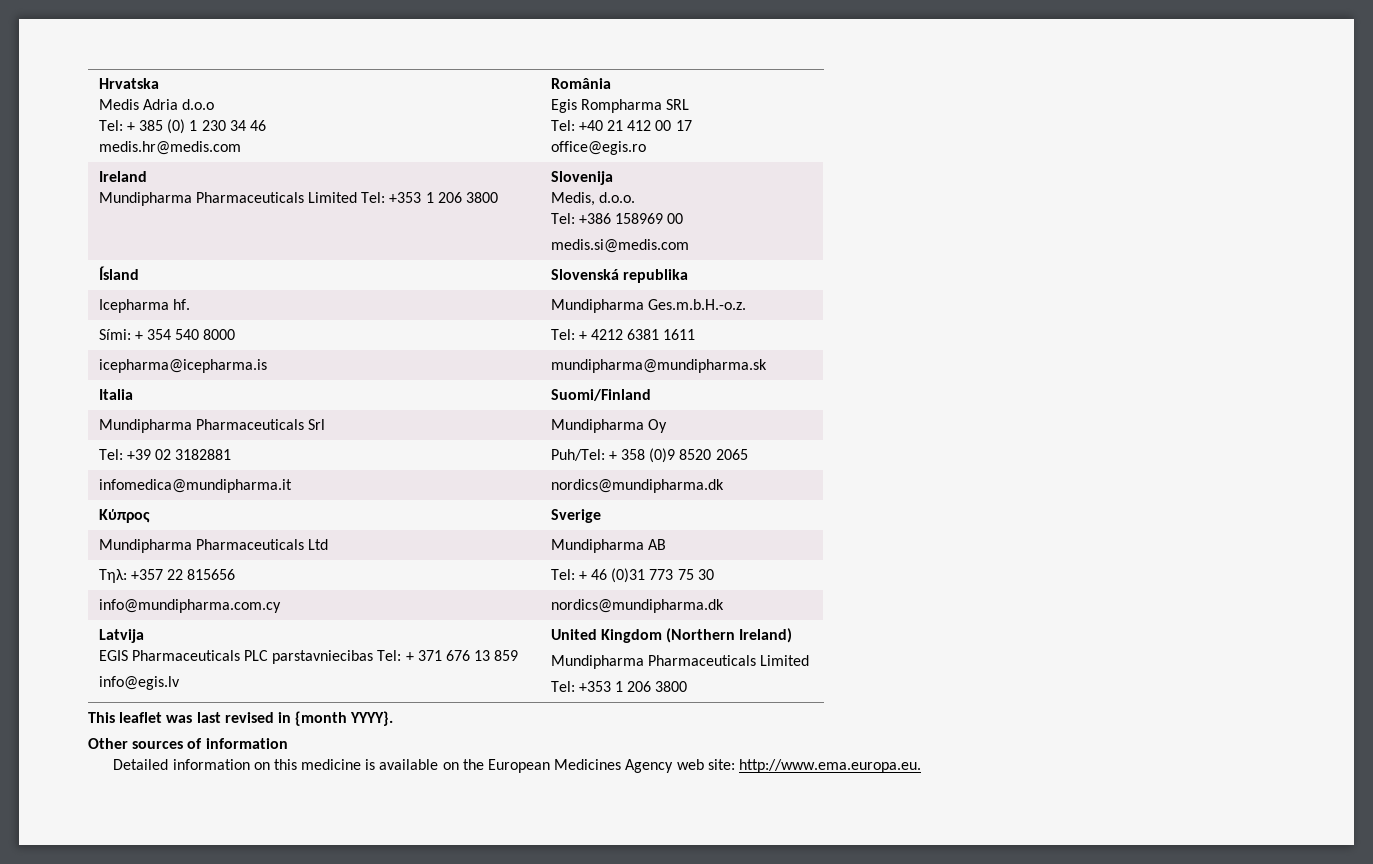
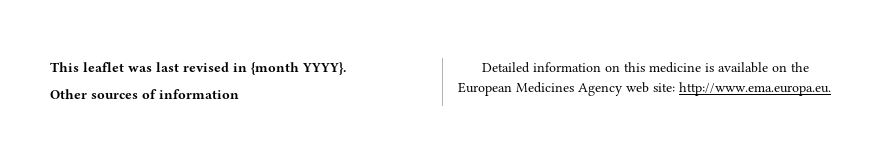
- Hrvatska
- Medis Adria d.o.o
- Tel: + 385 (0) 1 230 34 46
- medis.hr@medis.com | România
- Egis Rompharma SRL
- Tel: +40 21 412 00 17
- office@egis.ro
- Ireland
- Mundipharma Pharmaceuticals Limited Tel: +353 1 206 3800 | Slovenija
- Medis, d.o.o.
- Tel: +386 158969 00
- medis.si@medis.com
- Ísland | Slovenská republika
- Icepharma hf. | Mundipharma Ges.m.b.H.-o.z.
- Sími: + 354 540 8000 | Tel: + 4212 6381 1611
- icepharma@icepharma.is | mundipharma@mundipharma.sk
- Italia | Suomi/Finland
- Mundipharma Pharmaceuticals Srl | Mundipharma Oy
- Tel: +39 02 3182881 | Puh/Tel: + 358 (0)9 8520 2065
- infomedica@mundipharma.it | nordics@mundipharma.dk
- Κύπρος | Sverige
- Mundipharma Pharmaceuticals Ltd | Mundipharma AB
- Τηλ: +357 22 815656 | Tel: + 46 (0)31 773 75 30
- info@mundipharma.com.cy | nordics@mundipharma.dk
- Latvija
- EGIS Pharmaceuticals PLC parstavniecibas Tel: + 371 676 13 859
- info@egis.lv | United Kingdom (Northern Ireland)
- Mundipharma Pharmaceuticals Limited
- Tel: +353 1 206 3800

